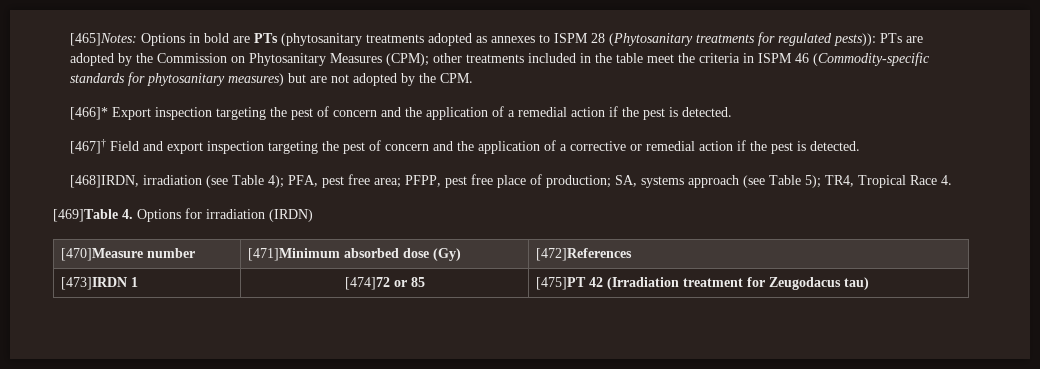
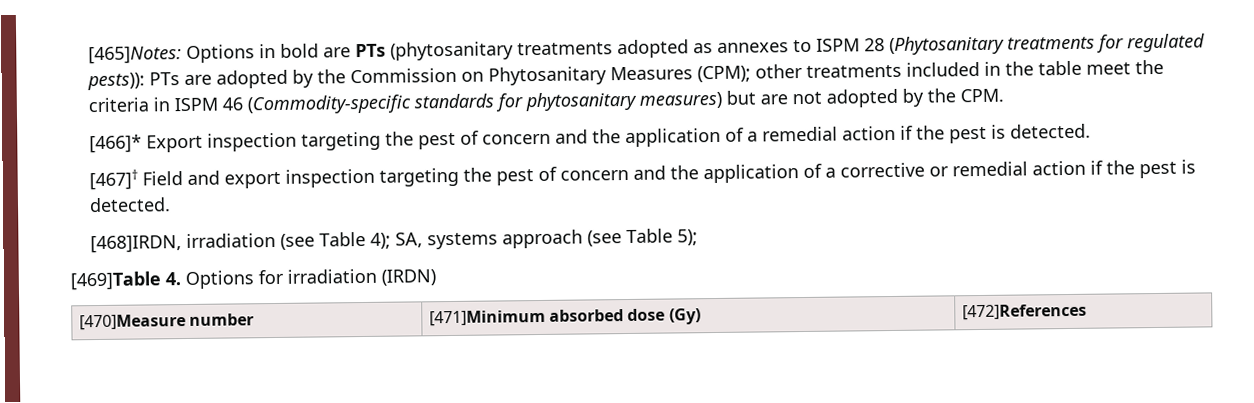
- [468]IRDN, irradiation (see Table 4); PFA, pest free area; PFPP, pest free place of production; SA, systems approach (see Table 5); TR4, Tropical Race 4.
+ [468]IRDN, irradiation (see Table 4); SA, systems approach (see Table 5);
- [473]IRDN 1 | [474]72 or 85 | [475]PT 42 (Irradiation treatment for Zeugodacus tau)

